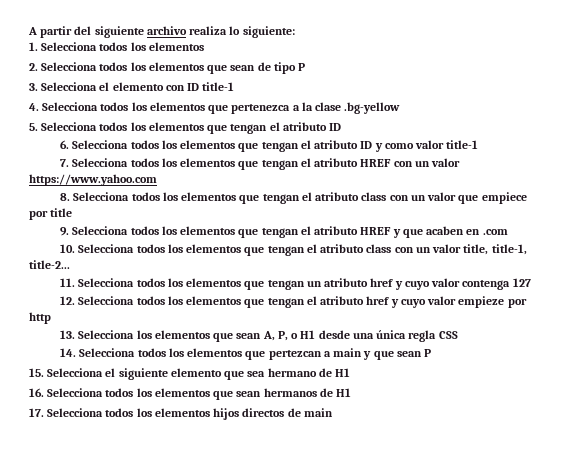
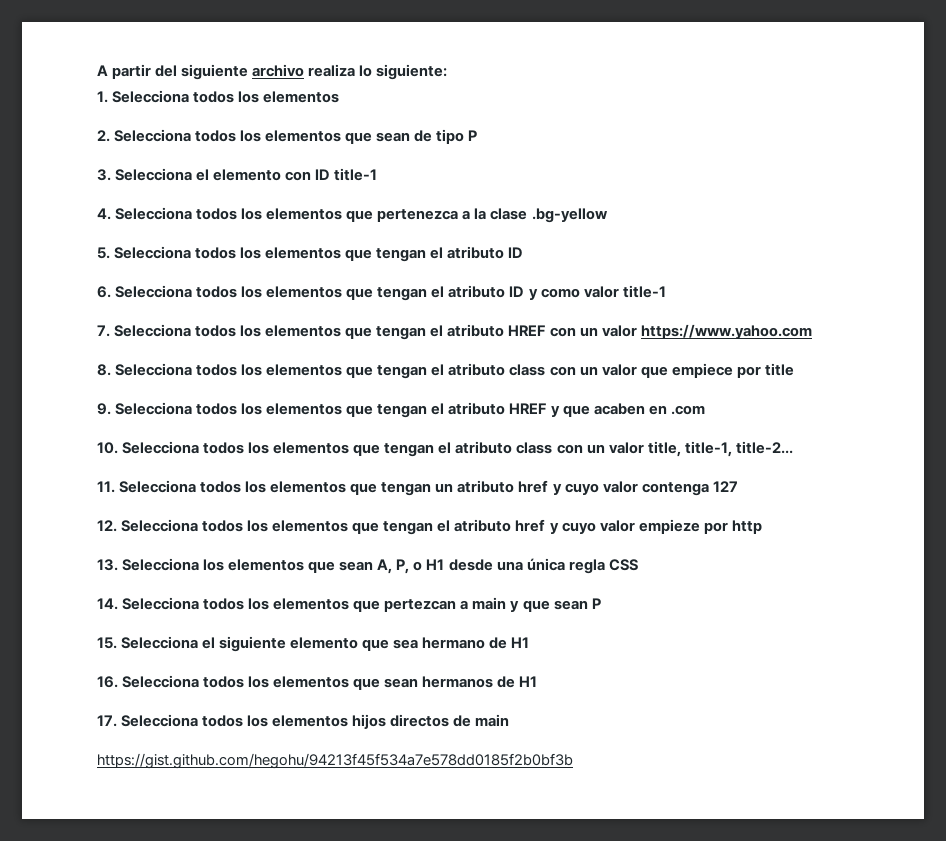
+ https://gist.github.com/hegohu/94213f45f534a7e578dd0185f2b0bf3b

